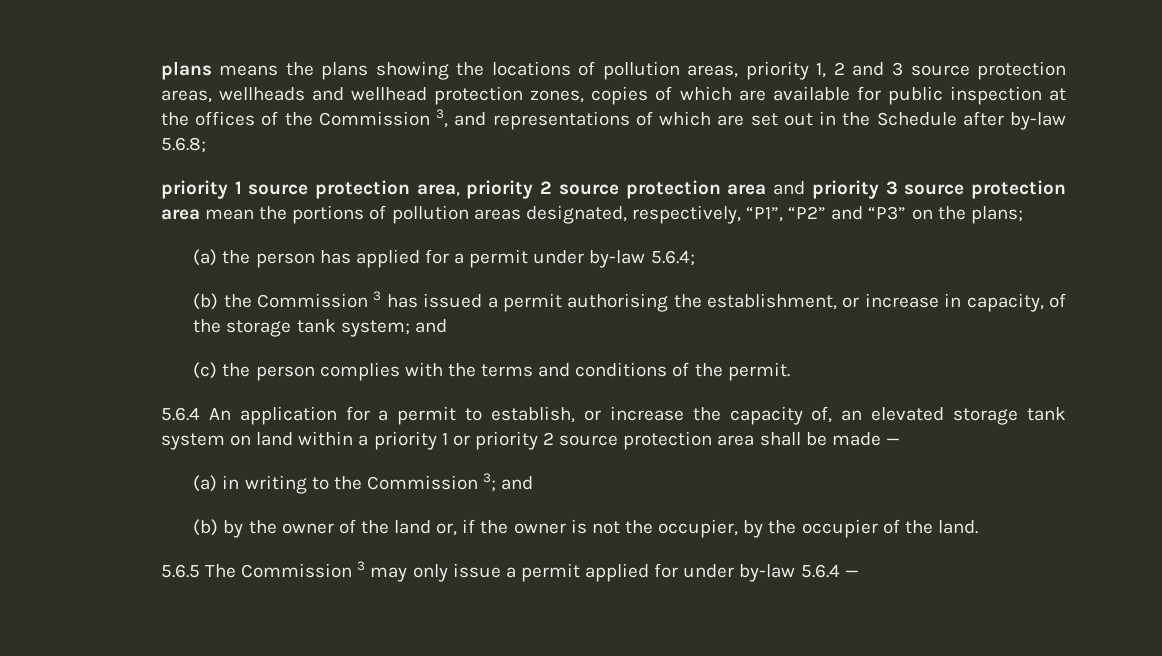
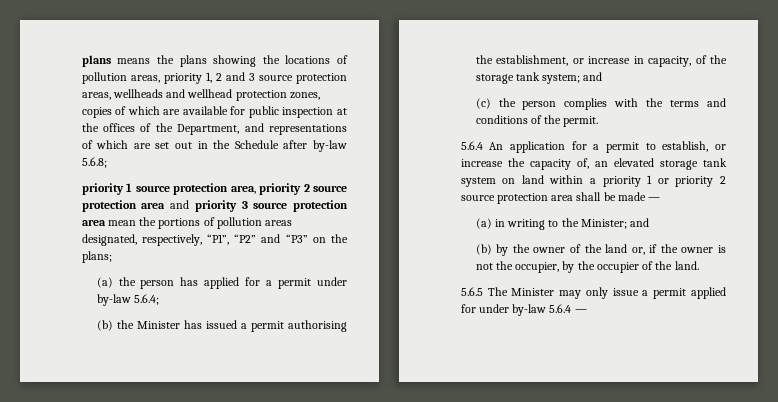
- plans means the plans showing the locations of pollution areas, priority 1, 2 and 3 source protection areas, wellheads and wellhead protection zones, copies of which are available for public inspection at the offices of the Commission 3, and representations of which are set out in the Schedule after by-law 5.6.8;
+ plans means the plans showing the locations of pollution areas, priority 1, 2 and 3 source protection areas, wellheads and wellhead protection zones, copies of which are available for public inspection at the offices of the Department, and representations of which are set out in the Schedule after by-law 5.6.8;
- (b) the Commission 3 has issued a permit authorising the establishment, or increase in capacity, of the storage tank system; and
+ (b) the Minister has issued a permit authorising the establishment, or increase in capacity, of the storage tank system; and
- (a) in writing to the Commission 3; and
+ (a) in writing to the Minister; and
- 5.6.5 The Commission 3 may only issue a permit applied for under by-law 5.6.4 —
+ 5.6.5 The Minister may only issue a permit applied for under by-law 5.6.4 —

